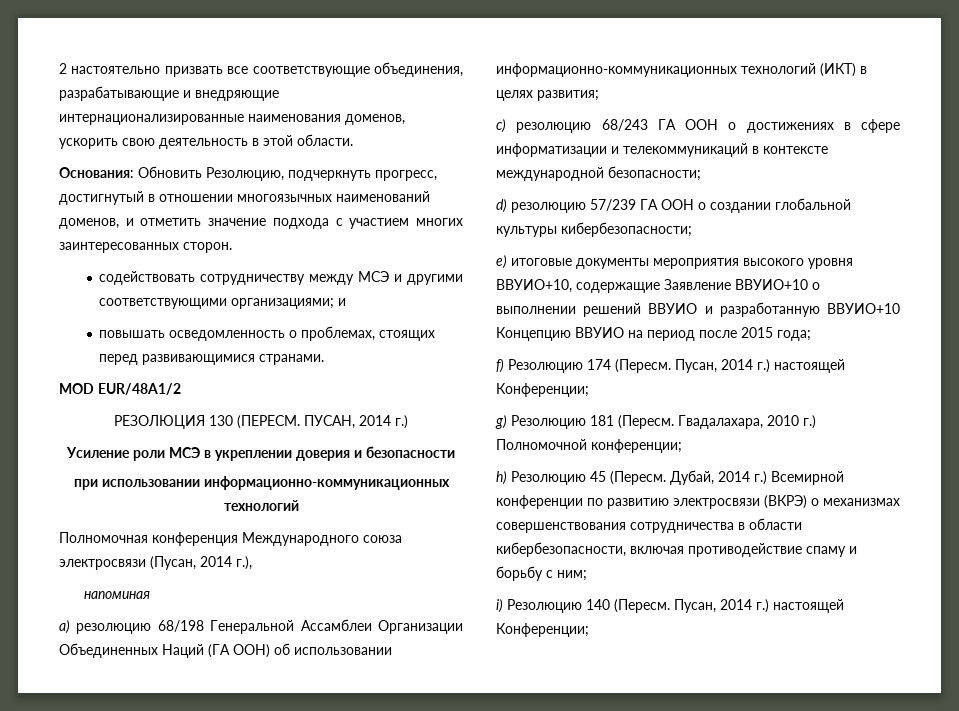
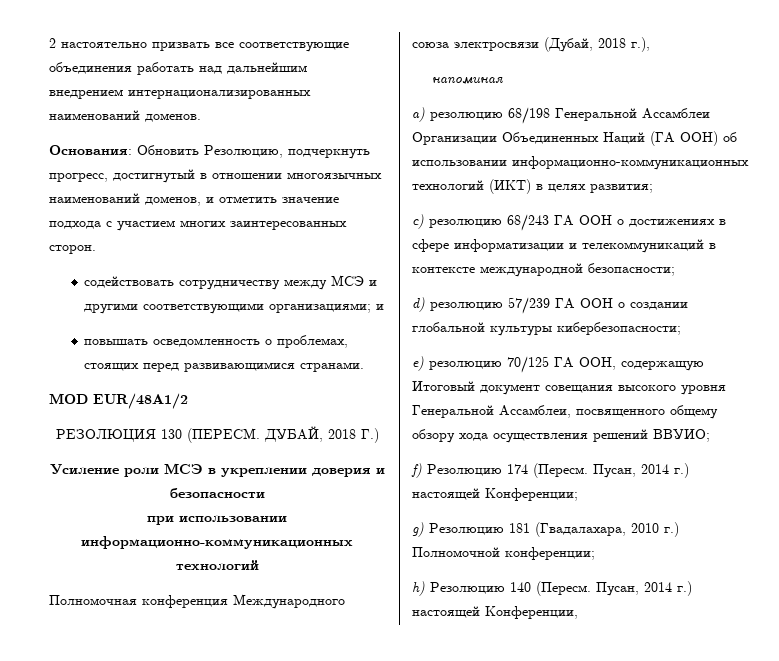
- 2 настоятельно призвать все соответствующие объединения, разрабатывающие и внедряющие интернационализированные наименования доменов, ускорить свою деятельность в этой области.
+ 2 настоятельно призвать все соответствующие объединения работать над дальнейшим внедрением интернационализированных наименований доменов.
- ПУСАН, 2014 г.)
+ ДУБАЙ, 2018 Г.)
- Полномочная конференция Международного союза электросвязи (Пусан, 2014 г.),
+ Полномочная конференция Международного союза электросвязи (Дубай, 2018 г.),
- e) итоговые документы мероприятия высокого уровня ВВУИО+10, содержащие Заявление ВВУИО+10 о выполнении решений ВВУИО и разработанную ВВУИО+10 Концепцию ВВУИО на период после 2015 года;
+ e) резолюцию 70/125 ГА ООН, содержащую Итоговый документ совещания высокого уровня Генеральной Ассамблеи, посвященного общему обзору хода осуществления решений ВВУИО;
- g) Резолюцию 181 (Пересм. Гвадалахара, 2010 г.) Полномочной конференции;
+ g) Резолюцию 181 (Гвадалахара, 2010 г.) Полномочной конференции;
- h) Резолюцию 45 (Пересм. Дубай, 2014 г.) Всемирной конференции по развитию электросвязи (ВКРЭ) о механизмах совершенствования сотрудничества в области кибербезопасности, включая противодействие спаму и борьбу с ним;
- i) Резолюцию 140 (Пересм. Пусан, 2014 г.) настоящей Конференции;
+ h) Резолюцию 140 (Пересм. Пусан, 2014 г.) настоящей Конференции,

